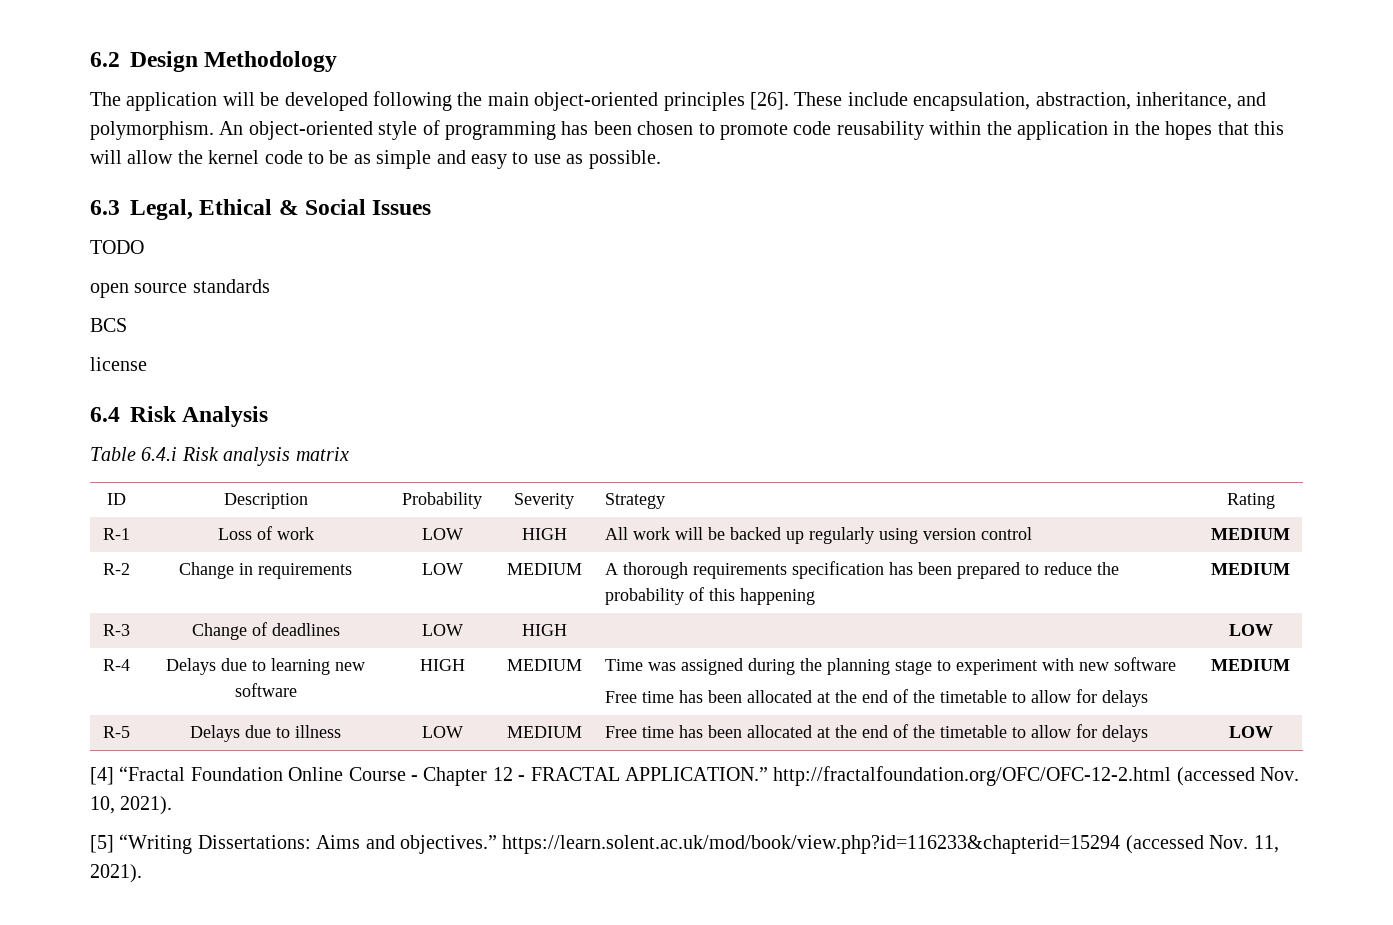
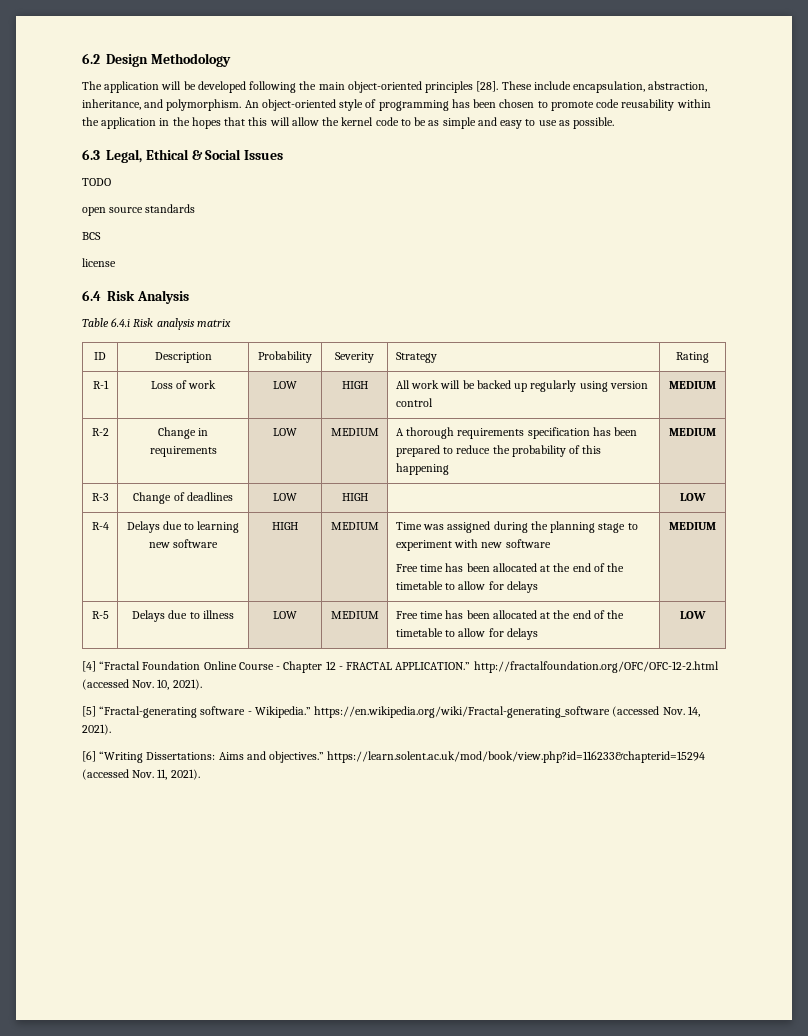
- The application will be developed following the main object-oriented principles [26].
+ The application will be developed following the main object-oriented principles [28].
- [5] “Writing Dissertations: Aims and objectives.” https://learn.solent.ac.uk/mod/book/view.php?id=116233&chapterid=15294 (accessed Nov. 11, 2021).
+ [5] “Fractal-generating software - Wikipedia.” https://en.wikipedia.org/wiki/Fractal-generating_software (accessed Nov. 14, 2021).
+ [6] “Writing Dissertations: Aims and objectives.” https://learn.solent.ac.uk/mod/book/view.php?id=116233&chapterid=15294 (accessed Nov. 11, 2021).

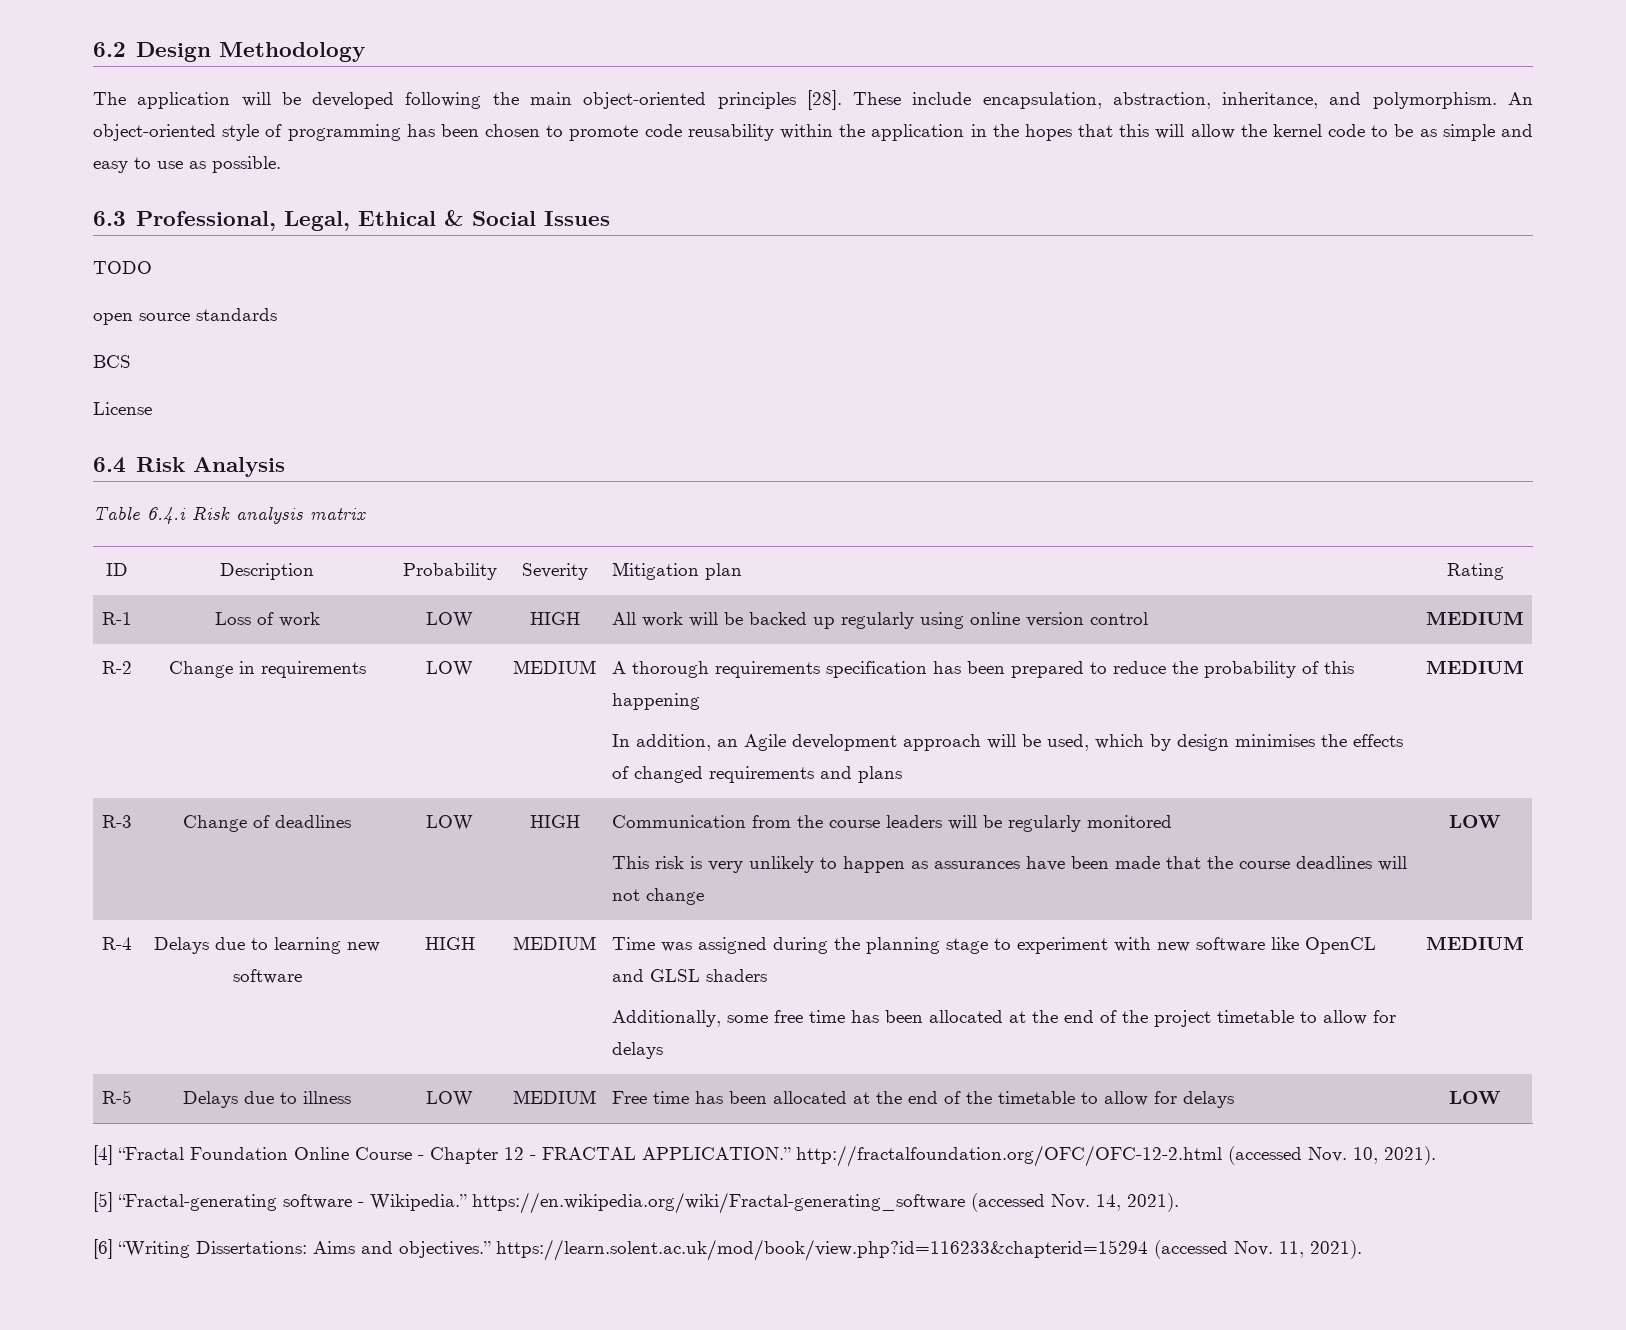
- 6.3 Legal, Ethical & Social Issues
+ 6.3 Professional, Legal, Ethical & Social Issues
- license
+ License
- ID | Description | Probability | Severity | Strategy | Rating
+ ID | Description | Probability | Severity | Mitigation plan | Rating
- R-1 | Loss of work | LOW | HIGH | All work will be backed up regularly using version control | MEDIUM
+ R-1 | Loss of work | LOW | HIGH | All work will be backed up regularly using online version control | MEDIUM
+ In addition, an Agile development approach will be used, which by design minimises the effects of changed requirements and plans
- R-3 | Change of deadlines | LOW | HIGH | | LOW
+ R-3 | Change of deadlines | LOW | HIGH | Communication from the course leaders will be regularly monitored
+ This risk is very unlikely to happen as assurances have been made that the course deadlines will not change | LOW
- Time was assigned during the planning stage to experiment with new software
- Free time has been allocated at the end of the timetable to allow for delays
+ Time was assigned during the planning stage to experiment with new software like OpenCL and GLSL shaders
+ Additionally, some free time has been allocated at the end of the project timetable to allow for delays

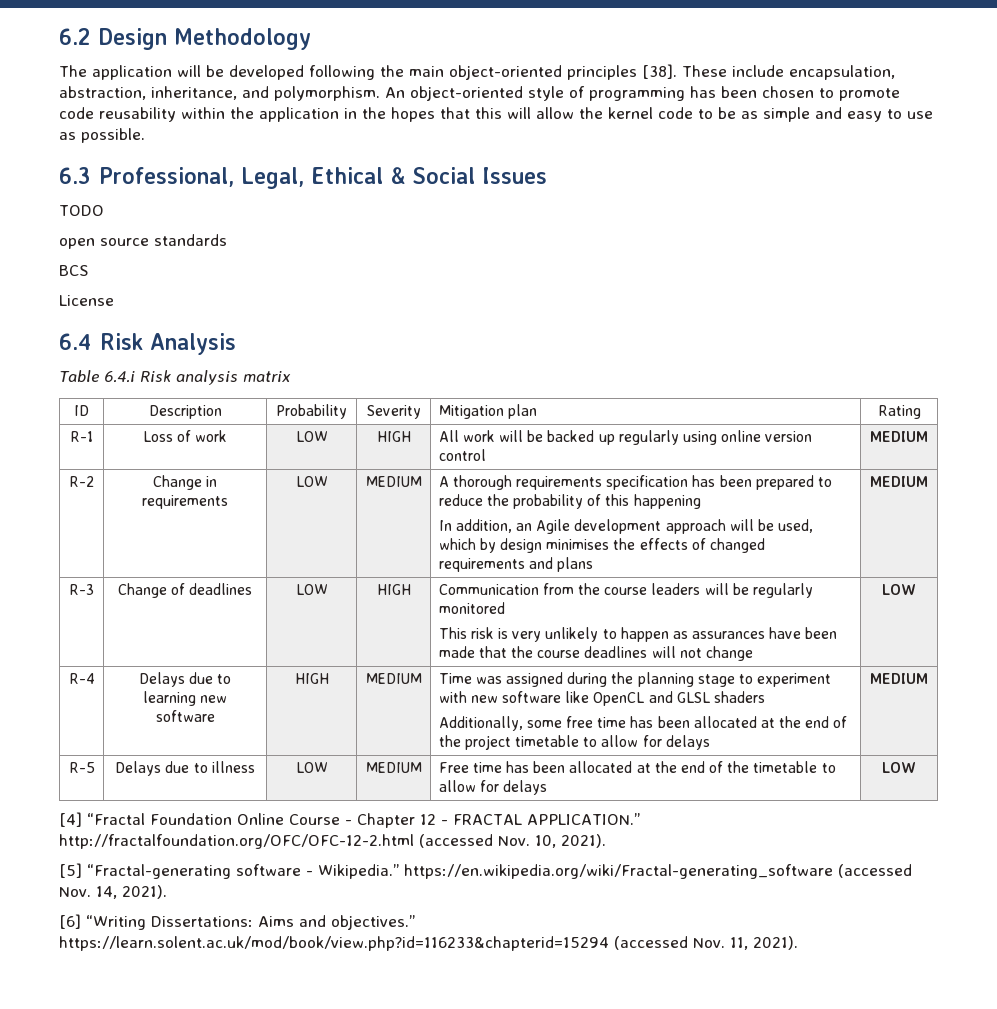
- The application will be developed following the main object-oriented principles [28].
+ The application will be developed following the main object-oriented principles [38].

